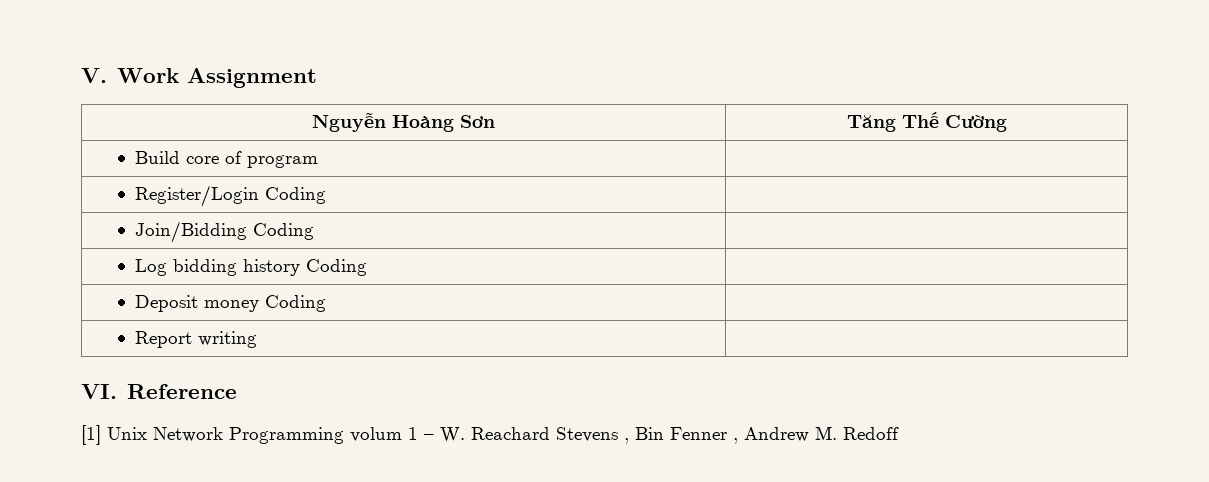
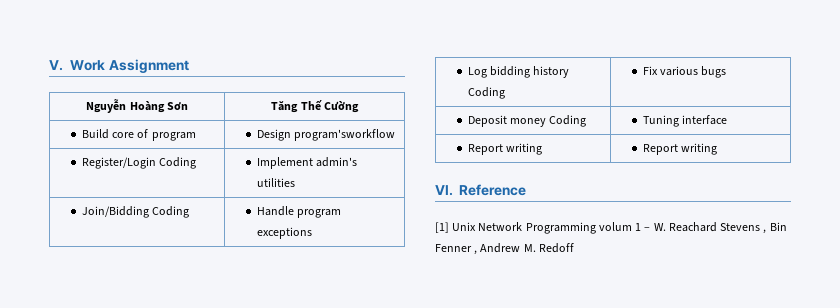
- Build core of program |
+ Build core of program | Design program'sworkflow
- Register/Login Coding |
+ Register/Login Coding | Implement admin's utilities
- Join/Bidding Coding |
+ Join/Bidding Coding | Handle program exceptions
- Log bidding history Coding |
+ Log bidding history Coding | Fix various bugs
- Deposit money Coding |
+ Deposit money Coding | Tuning interface
- Report writing |
+ Report writing | Report writing

